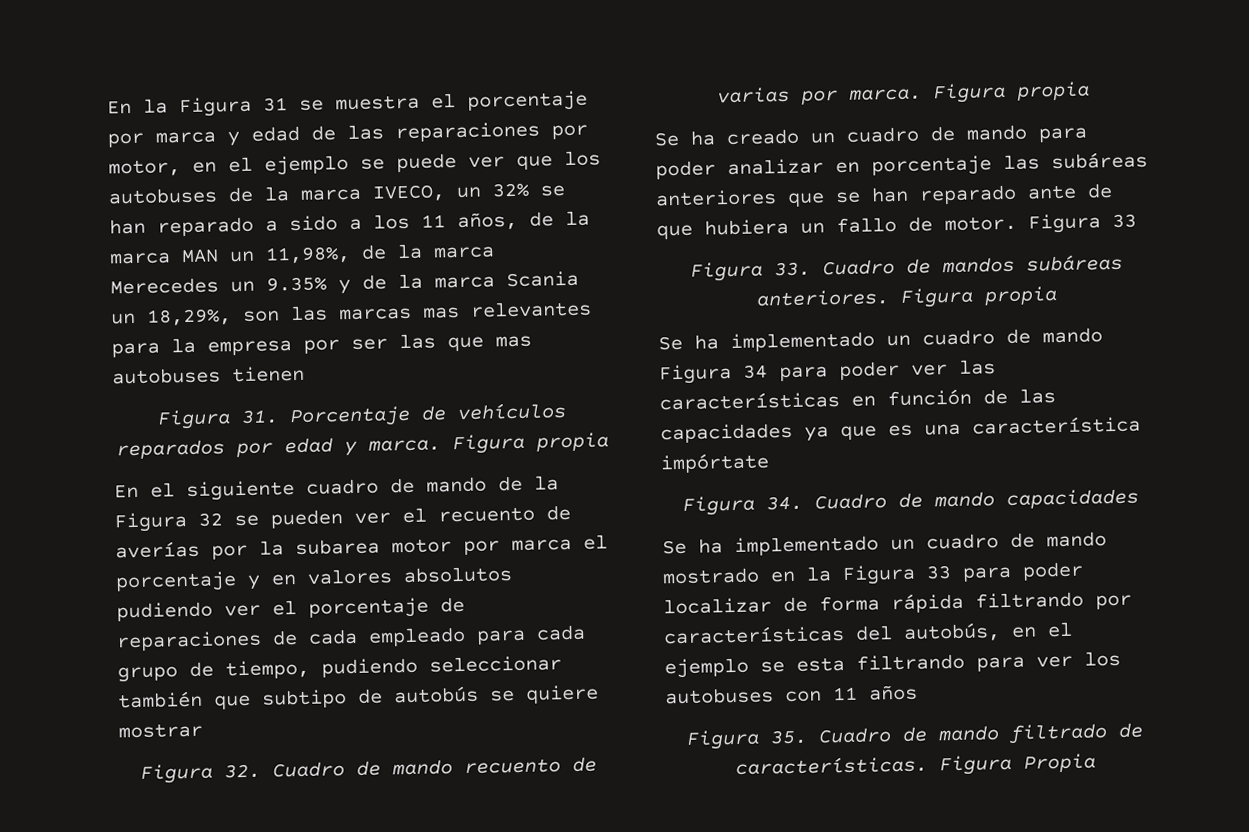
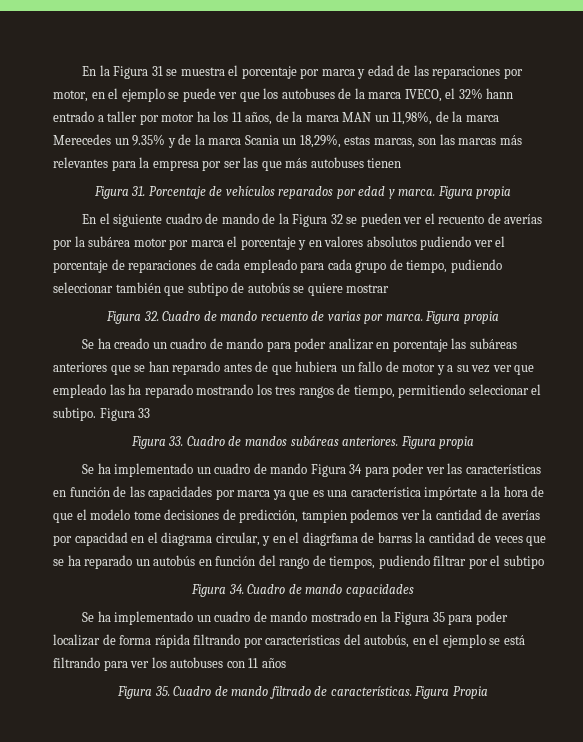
- En la Figura 31 se muestra el porcentaje por marca y edad de las reparaciones por motor, en el ejemplo se puede ver que los autobuses de la marca IVECO, un 32% se han reparado a sido a los 11 años, de la marca MAN un 11,98%, de la marca Merecedes un 9.35% y de la marca Scania un 18,29%, son las marcas mas relevantes para la empresa por ser las que mas autobuses tienen
+ En la Figura 31 se muestra el porcentaje por marca y edad de las reparaciones por motor, en el ejemplo se puede ver que los autobuses de la marca IVECO, el 32% hann entrado a taller por motor ha los 11 años, de la marca MAN un 11,98%, de la marca Merecedes un 9.35% y de la marca Scania un 18,29%, estas marcas, son las marcas más relevantes para la empresa por ser las que más autobuses tienen
- En el siguiente cuadro de mando de la Figura 32 se pueden ver el recuento de averías por la subarea motor por marca el porcentaje y en valores absolutos pudiendo ver el porcentaje de reparaciones de cada empleado para cada grupo de tiempo, pudiendo seleccionar también que subtipo de autobús se quiere mostrar
+ En el siguiente cuadro de mando de la Figura 32 se pueden ver el recuento de averías por la subárea motor por marca el porcentaje y en valores absolutos pudiendo ver el porcentaje de reparaciones de cada empleado para cada grupo de tiempo, pudiendo seleccionar también que subtipo de autobús se quiere mostrar
- Se ha creado un cuadro de mando para poder analizar en porcentaje las subáreas anteriores que se han reparado ante de que hubiera un fallo de motor.
+ Se ha creado un cuadro de mando para poder analizar en porcentaje las subáreas anteriores que se han reparado antes de que hubiera un fallo de motor y a su vez ver que empleado las ha reparado mostrando los tres rangos de tiempo, permitiendo seleccionar el subtipo.
- Se ha implementado un cuadro de mando Figura 34 para poder ver las características en función de las capacidades ya que es una característica impórtate
+ Se ha implementado un cuadro de mando Figura 34 para poder ver las características en función de las capacidades por marca ya que es una característica impórtate a la hora de que el modelo tome decisiones de predicción, tampien podemos ver la cantidad de averías por capacidad en el diagrama circular, y en el diagrfama de barras la cantidad de veces que se ha reparado un autobús en función del rango de tiempos, pudiendo filtrar por el subtipo
- Se ha implementado un cuadro de mando mostrado en la Figura 33 para poder localizar de forma rápida filtrando por características del autobús, en el ejemplo se esta filtrando para ver los autobuses con 11 años
+ Se ha implementado un cuadro de mando mostrado en la Figura 35 para poder localizar de forma rápida filtrando por características del autobús, en el ejemplo se está filtrando para ver los autobuses con 11 años

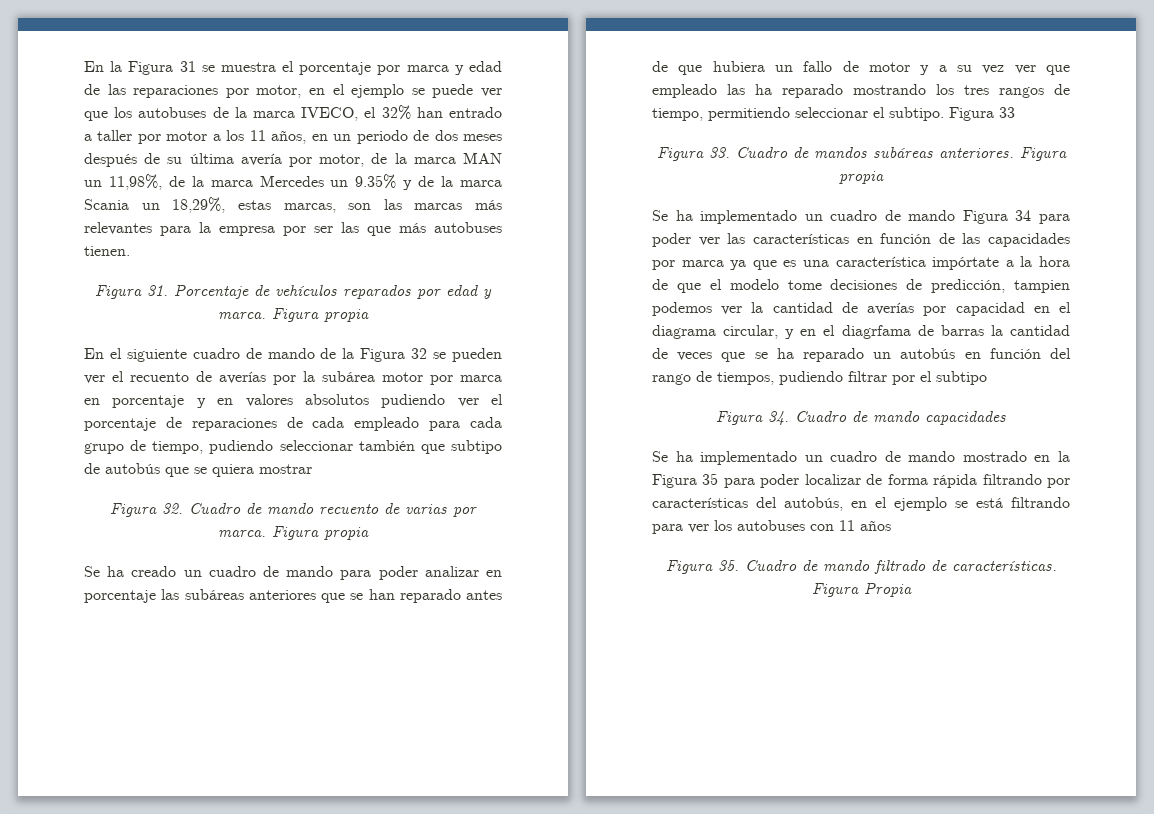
- En la Figura 31 se muestra el porcentaje por marca y edad de las reparaciones por motor, en el ejemplo se puede ver que los autobuses de la marca IVECO, el 32% hann entrado a taller por motor ha los 11 años, de la marca MAN un 11,98%, de la marca Merecedes un 9.35% y de la marca Scania un 18,29%, estas marcas, son las marcas más relevantes para la empresa por ser las que más autobuses tienen
+ En la Figura 31 se muestra el porcentaje por marca y edad de las reparaciones por motor, en el ejemplo se puede ver que los autobuses de la marca IVECO, el 32% han entrado a taller por motor a los 11 años, en un periodo de dos meses después de su última avería por motor, de la marca MAN un 11,98%, de la marca Mercedes un 9.35% y de la marca Scania un 18,29%, estas marcas, son las marcas más relevantes para la empresa por ser las que más autobuses tienen.
- En el siguiente cuadro de mando de la Figura 32 se pueden ver el recuento de averías por la subárea motor por marca el porcentaje y en valores absolutos pudiendo ver el porcentaje de reparaciones de cada empleado para cada grupo de tiempo, pudiendo seleccionar también que subtipo de autobús se quiere mostrar
+ En el siguiente cuadro de mando de la Figura 32 se pueden ver el recuento de averías por la subárea motor por marca en porcentaje y en valores absolutos pudiendo ver el porcentaje de reparaciones de cada empleado para cada grupo de tiempo, pudiendo seleccionar también que subtipo de autobús que se quiera mostrar

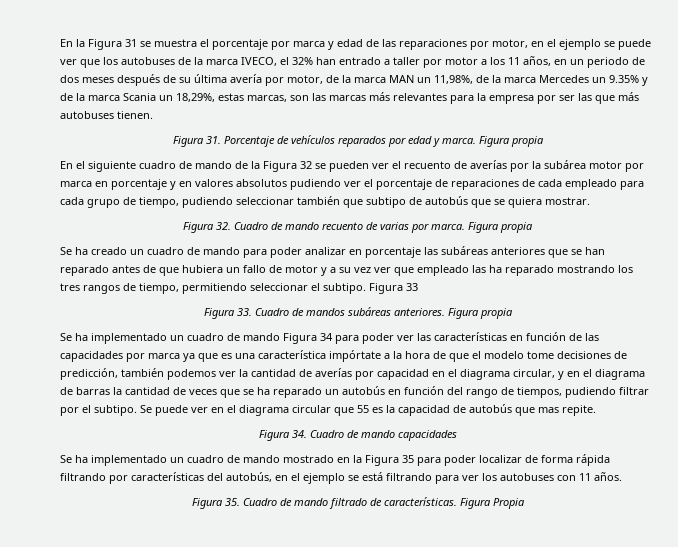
- En el siguiente cuadro de mando de la Figura 32 se pueden ver el recuento de averías por la subárea motor por marca en porcentaje y en valores absolutos pudiendo ver el porcentaje de reparaciones de cada empleado para cada grupo de tiempo, pudiendo seleccionar también que subtipo de autobús que se quiera mostrar
+ En el siguiente cuadro de mando de la Figura 32 se pueden ver el recuento de averías por la subárea motor por marca en porcentaje y en valores absolutos pudiendo ver el porcentaje de reparaciones de cada empleado para cada grupo de tiempo, pudiendo seleccionar también que subtipo de autobús que se quiera mostrar.
- Se ha implementado un cuadro de mando Figura 34 para poder ver las características en función de las capacidades por marca ya que es una característica impórtate a la hora de que el modelo tome decisiones de predicción, tampien podemos ver la cantidad de averías por capacidad en el diagrama circular, y en el diagrfama de barras la cantidad de veces que se ha reparado un autobús en función del rango de tiempos, pudiendo filtrar por el subtipo
+ Se ha implementado un cuadro de mando Figura 34 para poder ver las características en función de las capacidades por marca ya que es una característica impórtate a la hora de que el modelo tome decisiones de predicción, también podemos ver la cantidad de averías por capacidad en el diagrama circular, y en el diagrama de barras la cantidad de veces que se ha reparado un autobús en función del rango de tiempos, pudiendo filtrar por el subtipo. Se puede ver en el diagrama circular que 55 es la capacidad de autobús que mas repite.
- Se ha implementado un cuadro de mando mostrado en la Figura 35 para poder localizar de forma rápida filtrando por características del autobús, en el ejemplo se está filtrando para ver los autobuses con 11 años
+ Se ha implementado un cuadro de mando mostrado en la Figura 35 para poder localizar de forma rápida filtrando por características del autobús, en el ejemplo se está filtrando para ver los autobuses con 11 años.

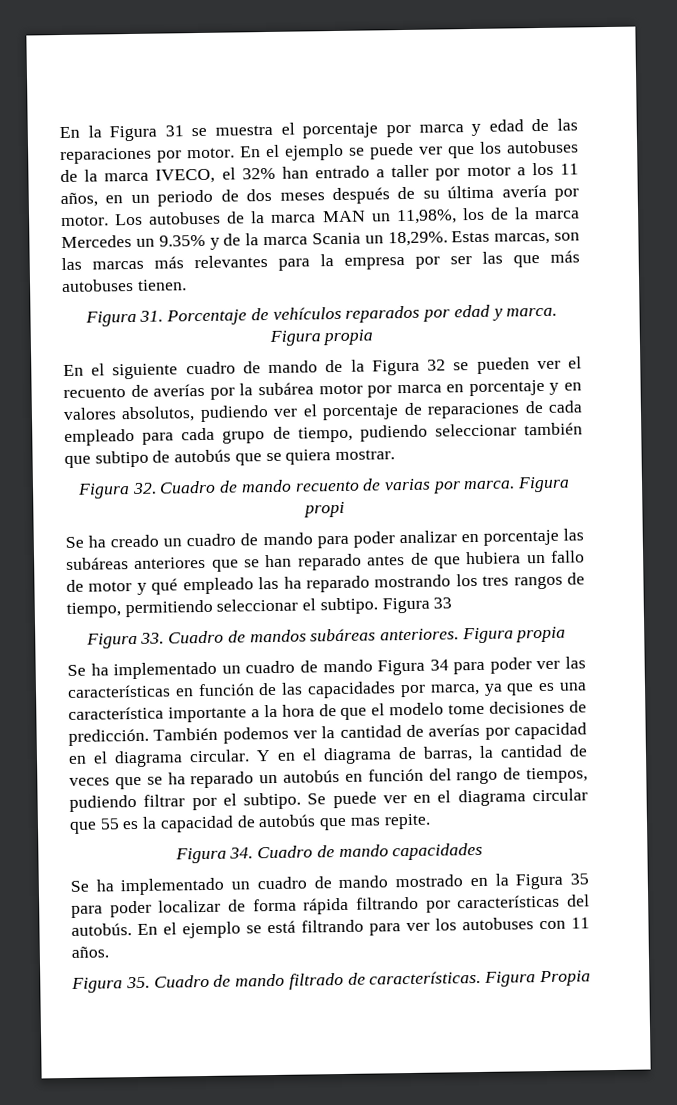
- En la Figura 31 se muestra el porcentaje por marca y edad de las reparaciones por motor, en el ejemplo se puede ver que los autobuses de la marca IVECO, el 32% han entrado a taller por motor a los 11 años, en un periodo de dos meses después de su última avería por motor, de la marca MAN un 11,98%, de la marca Mercedes un 9.35% y de la marca Scania un 18,29%, estas marcas, son las marcas más relevantes para la empresa por ser las que más autobuses tienen.
+ En la Figura 31 se muestra el porcentaje por marca y edad de las reparaciones por motor. En el ejemplo se puede ver que los autobuses de la marca IVECO, el 32% han entrado a taller por motor a los 11 años, en un periodo de dos meses después de su última avería por motor. Los autobuses de la marca MAN un 11,98%, los de la marca Mercedes un 9.35% y de la marca Scania un 18,29%. Estas marcas, son las marcas más relevantes para la empresa por ser las que más autobuses tienen.
- En el siguiente cuadro de mando de la Figura 32 se pueden ver el recuento de averías por la subárea motor por marca en porcentaje y en valores absolutos pudiendo ver el porcentaje de reparaciones de cada empleado para cada grupo de tiempo, pudiendo seleccionar también que subtipo de autobús que se quiera mostrar.
+ En el siguiente cuadro de mando de la Figura 32 se pueden ver el recuento de averías por la subárea motor por marca en porcentaje y en valores absolutos, pudiendo ver el porcentaje de reparaciones de cada empleado para cada grupo de tiempo, pudiendo seleccionar también que subtipo de autobús que se quiera mostrar.
- Figura 32. Cuadro de mando recuento de varias por marca. Figura propia
+ Figura 32. Cuadro de mando recuento de varias por marca. Figura propi
- Se ha creado un cuadro de mando para poder analizar en porcentaje las subáreas anteriores que se han reparado antes de que hubiera un fallo de motor y a su vez ver que empleado las ha reparado mostrando los tres rangos de tiempo, permitiendo seleccionar el subtipo.
+ Se ha creado un cuadro de mando para poder analizar en porcentaje las subáreas anteriores que se han reparado antes de que hubiera un fallo de motor y qué empleado las ha reparado mostrando los tres rangos de tiempo, permitiendo seleccionar el subtipo.
- Se ha implementado un cuadro de mando Figura 34 para poder ver las características en función de las capacidades por marca ya que es una característica impórtate a la hora de que el modelo tome decisiones de predicción, también podemos ver la cantidad de averías por capacidad en el diagrama circular, y en el diagrama de barras la cantidad de veces que se ha reparado un autobús en función del rango de tiempos, pudiendo filtrar por el subtipo.
+ Se ha implementado un cuadro de mando Figura 34 para poder ver las características en función de las capacidades por marca, ya que es una característica importante a la hora de que el modelo tome decisiones de predicción. También podemos ver la cantidad de averías por capacidad en el diagrama circular. Y en el diagrama de barras, la cantidad de veces que se ha reparado un autobús en función del rango de tiempos, pudiendo filtrar por el subtipo.
- Se ha implementado un cuadro de mando mostrado en la Figura 35 para poder localizar de forma rápida filtrando por características del autobús, en el ejemplo se está filtrando para ver los autobuses con 11 años.
+ Se ha implementado un cuadro de mando mostrado en la Figura 35 para poder localizar de forma rápida filtrando por características del autobús. En el ejemplo se está filtrando para ver los autobuses con 11 años.

